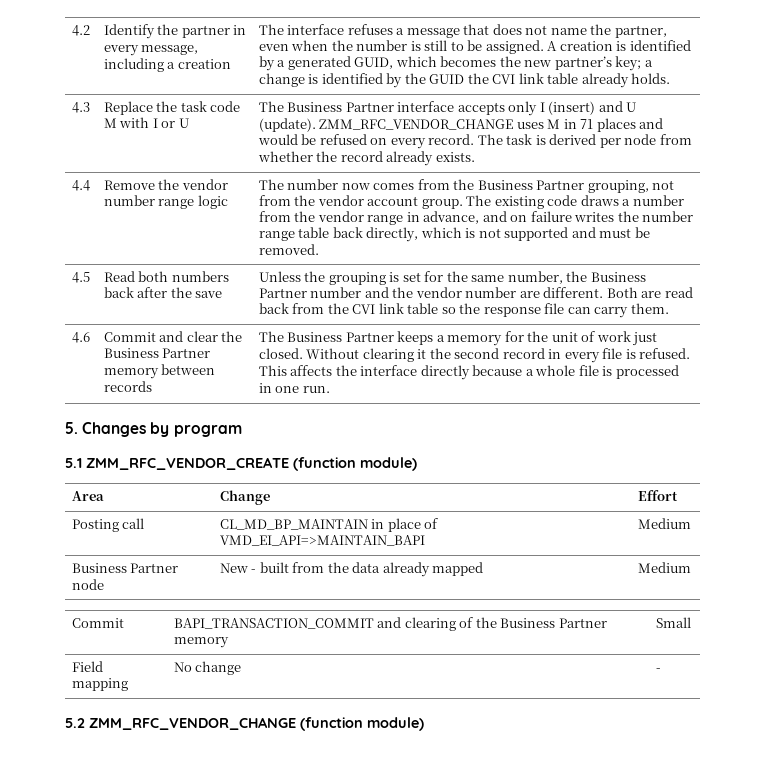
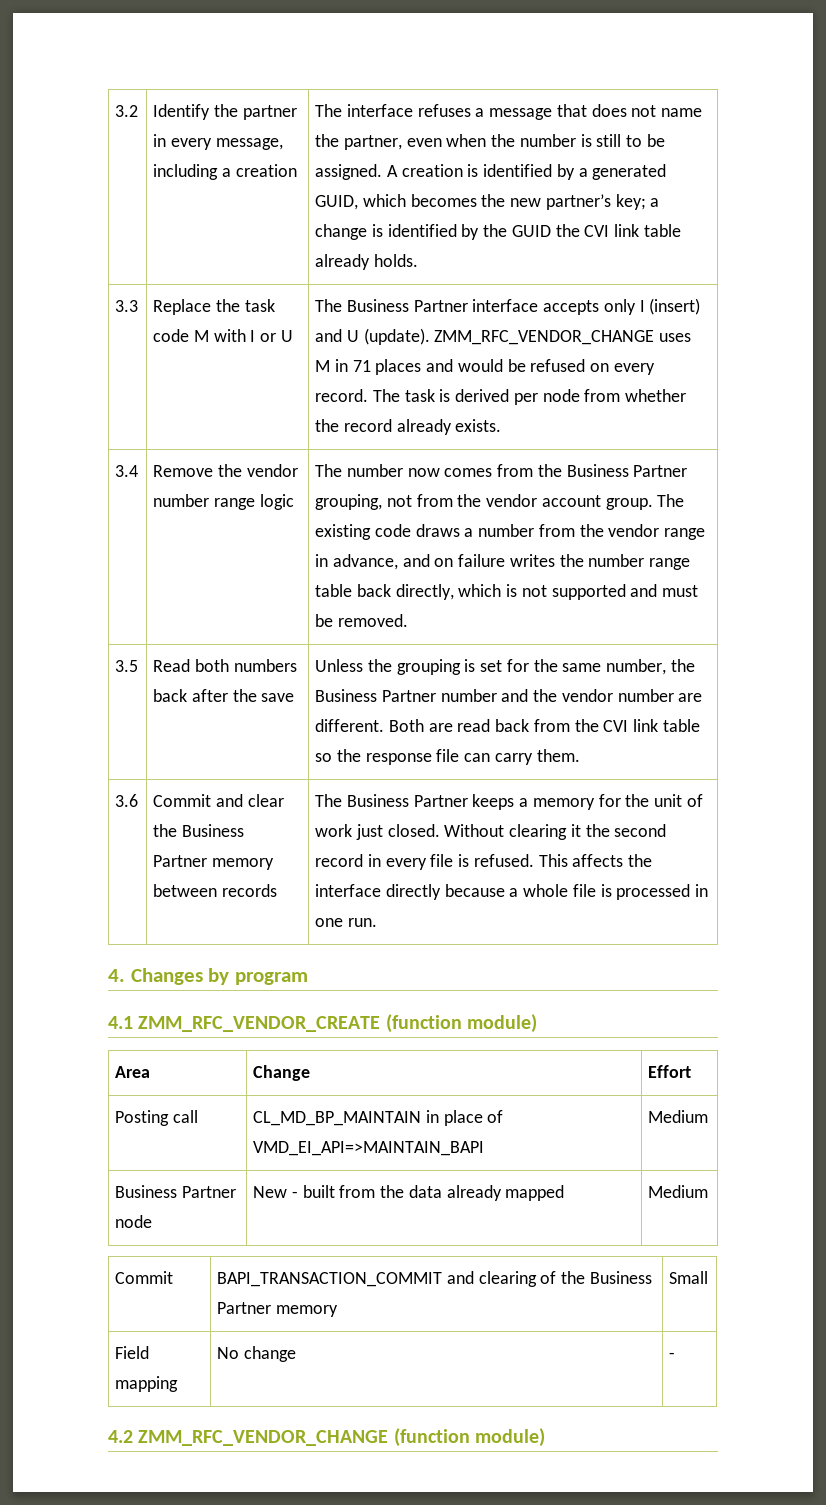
- 4.2
+ 3.2
- 4.3
+ 3.3
- 4.4
+ 3.4
- 4.5
+ 3.5
- 4.6
+ 3.6
- 5. Changes by program
+ 4. Changes by program
- 5.1 ZMM_RFC_VENDOR_CREATE (function module)
+ 4.1 ZMM_RFC_VENDOR_CREATE (function module)
- 5.2 ZMM_RFC_VENDOR_CHANGE (function module)
+ 4.2 ZMM_RFC_VENDOR_CHANGE (function module)

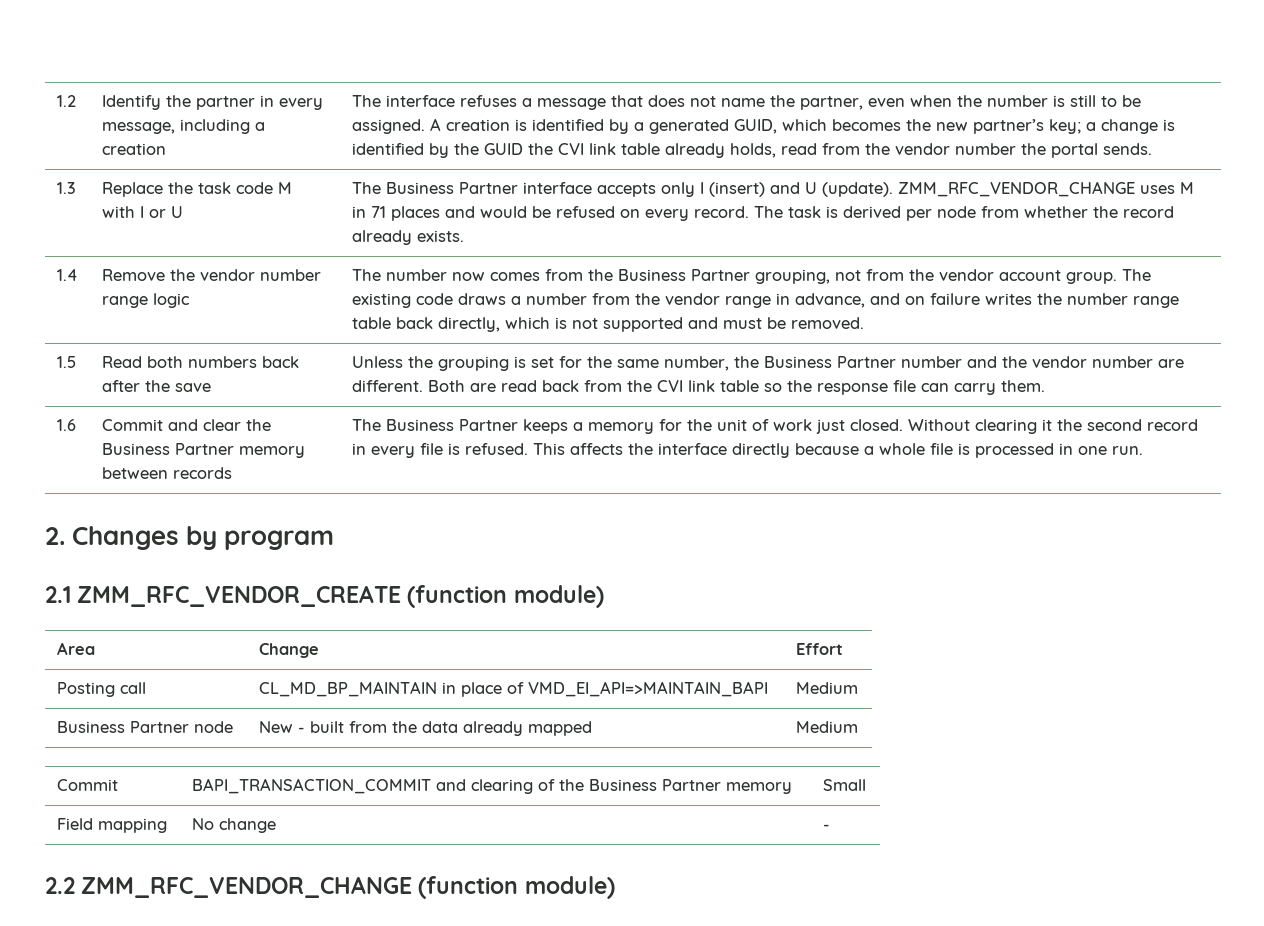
- 3.2
+ 1.2
- A creation is identified by a generated GUID, which becomes the new partner’s key; a change is identified by the GUID the CVI link table already holds.
- 3.3
+ A creation is identified by a generated GUID, which becomes the new partner’s key; a change is identified by the GUID the CVI link table already holds, read from the vendor number the portal sends.
+ 1.3
- 3.4
+ 1.4
- 3.5
+ 1.5
- 3.6
+ 1.6
- 4. Changes by program
+ 2. Changes by program
- 4.1 ZMM_RFC_VENDOR_CREATE (function module)
+ 2.1 ZMM_RFC_VENDOR_CREATE (function module)
- 4.2 ZMM_RFC_VENDOR_CHANGE (function module)
+ 2.2 ZMM_RFC_VENDOR_CHANGE (function module)

